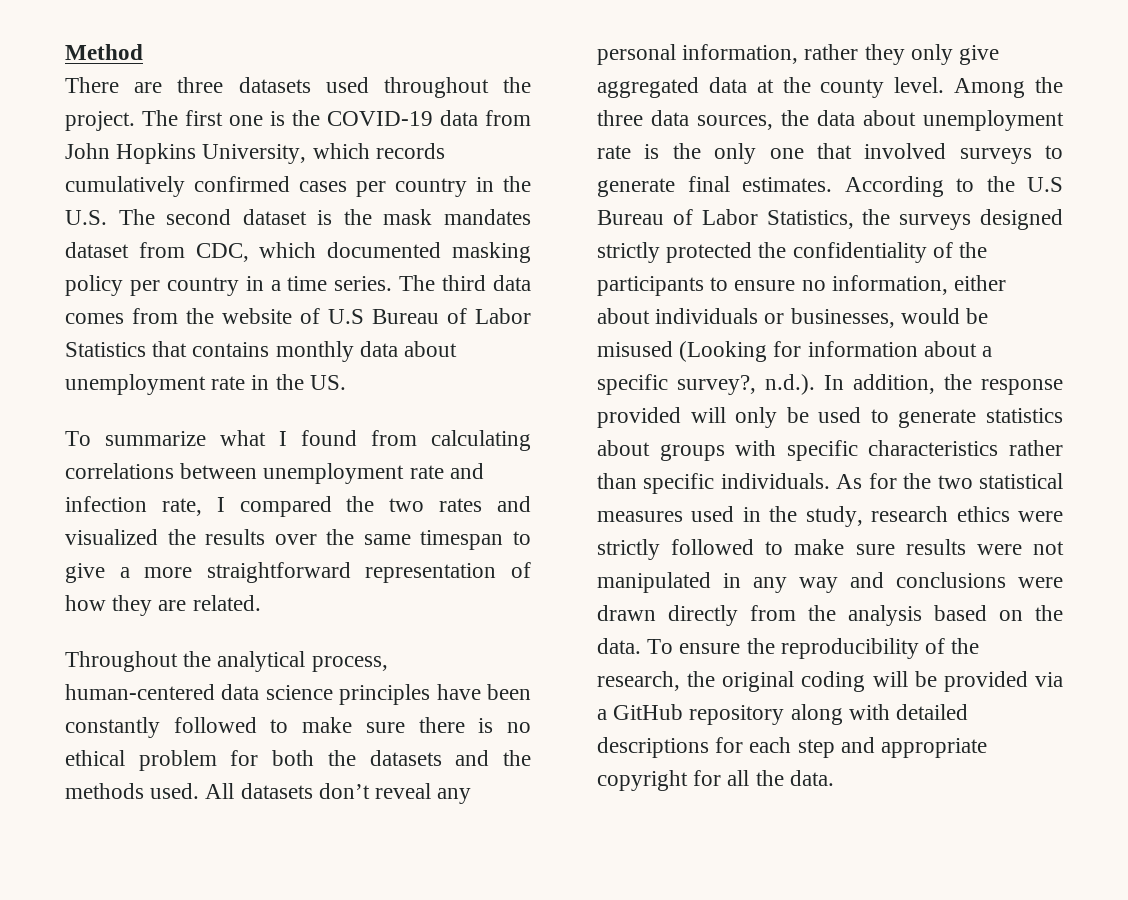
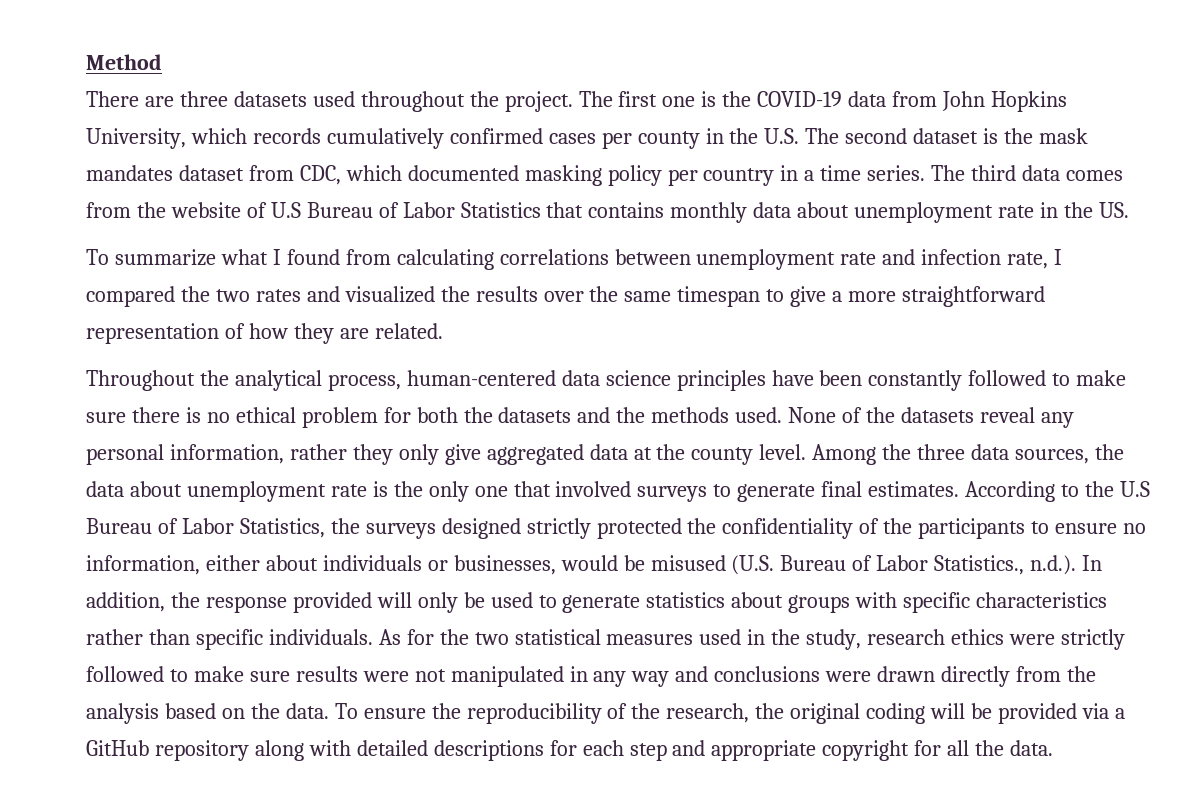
- The first one is the COVID-19 data from John Hopkins University, which records cumulatively confirmed cases per country in the U.S. The second dataset is the mask mandates dataset from CDC, which documented masking policy per country in a time series.
+ The first one is the COVID-19 data from John Hopkins University, which records cumulatively confirmed cases per county in the U.S. The second dataset is the mask mandates dataset from CDC, which documented masking policy per country in a time series.
- All datasets don’t reveal any personal information, rather they only give aggregated data at the county level.
+ None of the datasets reveal any personal information, rather they only give aggregated data at the county level.
- According to the U.S Bureau of Labor Statistics, the surveys designed strictly protected the confidentiality of the participants to ensure no information, either about individuals or businesses, would be misused (Looking for information about a specific survey?, n.d.). In addition, the response provided will only be used to generate statistics about groups with specific characteristics rather than specific individuals.
+ According to the U.S Bureau of Labor Statistics, the surveys designed strictly protected the confidentiality of the participants to ensure no information, either about individuals or businesses, would be misused (U.S. Bureau of Labor Statistics., n.d.). In addition, the response provided will only be used to generate statistics about groups with specific characteristics rather than specific individuals.

